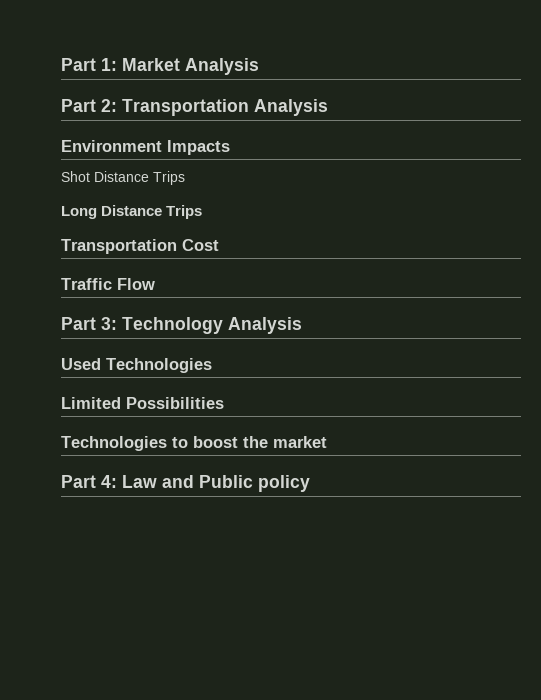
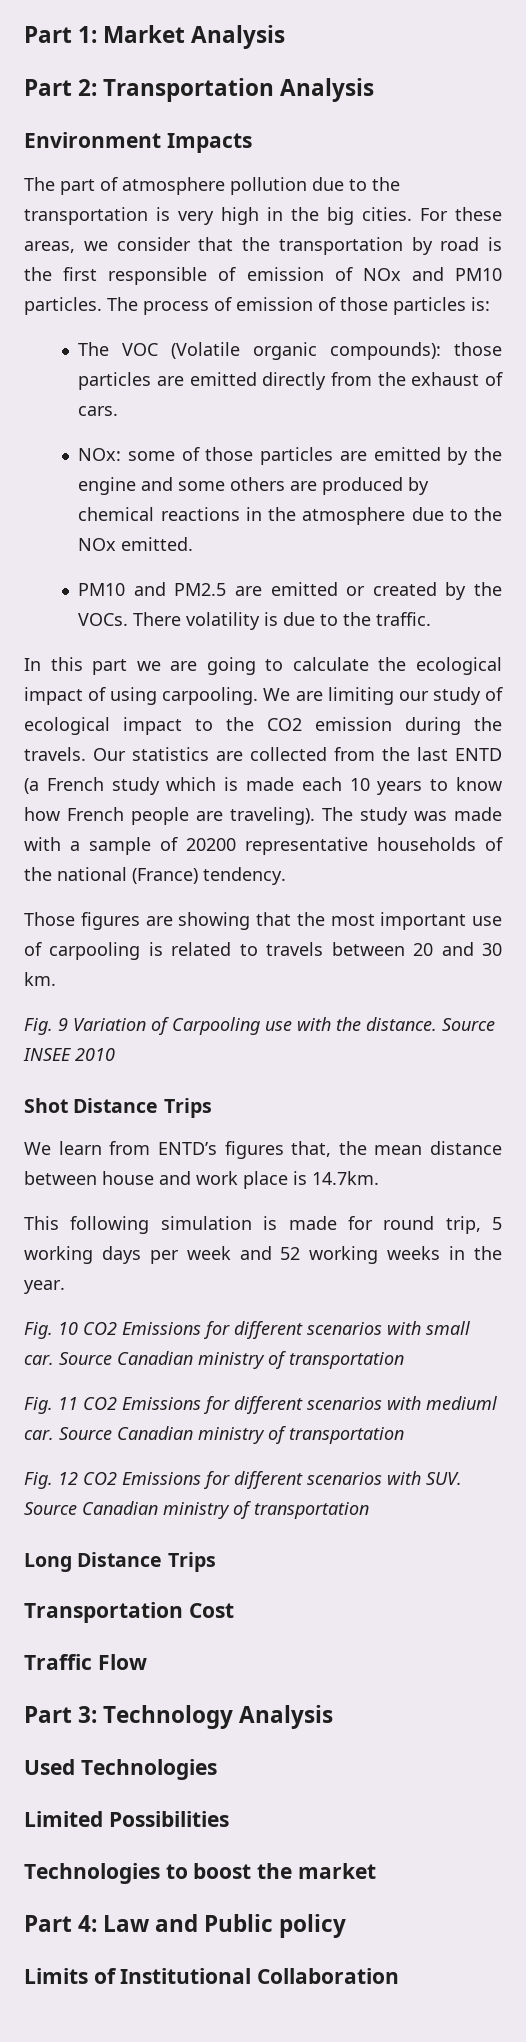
+ The part of atmosphere pollution due to the transportation is very high in the big cities. For these areas, we consider that the transportation by road is the first responsible of emission of NOx and PM10 particles. The process of emission of those particles is:
+ The VOC (Volatile organic compounds): those particles are emitted directly from the exhaust of cars.
+ NOx: some of those particles are emitted by the engine and some others are produced by chemical reactions in the atmosphere due to the NOx emitted.
+ PM10 and PM2.5 are emitted or created by the VOCs. There volatility is due to the traffic.
+ In this part we are going to calculate the ecological impact of using carpooling. We are limiting our study of ecological impact to the CO2 emission during the travels. Our statistics are collected from the last ENTD (a French study which is made each 10 years to know how French people are traveling). The study was made with a sample of 20200 representative households of the national (France) tendency.
+ Those figures are showing that the most important use of carpooling is related to travels between 20 and 30 km.
+ Fig. 9 Variation of Carpooling use with the distance. Source INSEE 2010
  Shot Distance Trips
+ We learn from ENTD’s figures that, the mean distance between house and work place is 14.7km.
+ This following simulation is made for round trip, 5 working days per week and 52 working weeks in the year.
+ Fig. 10 CO2 Emissions for different scenarios with small car. Source Canadian ministry of transportation
+ Fig. 11 CO2 Emissions for different scenarios with mediuml car. Source Canadian ministry of transportation
+ Fig. 12 CO2 Emissions for different scenarios with SUV. Source Canadian ministry of transportation
+ Limits of Institutional Collaboration

